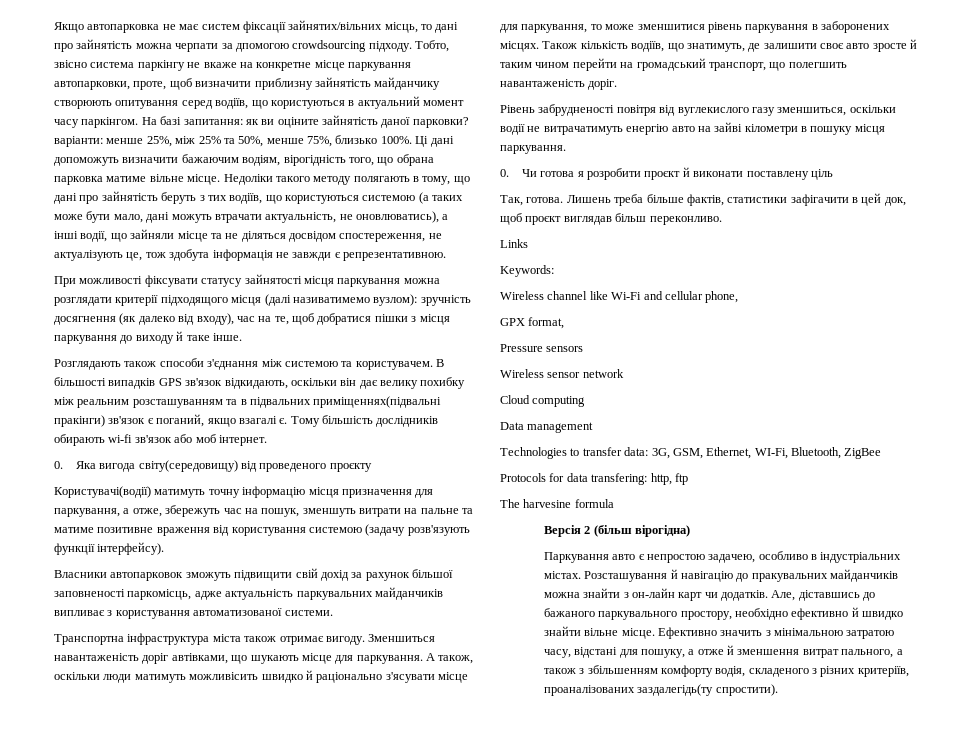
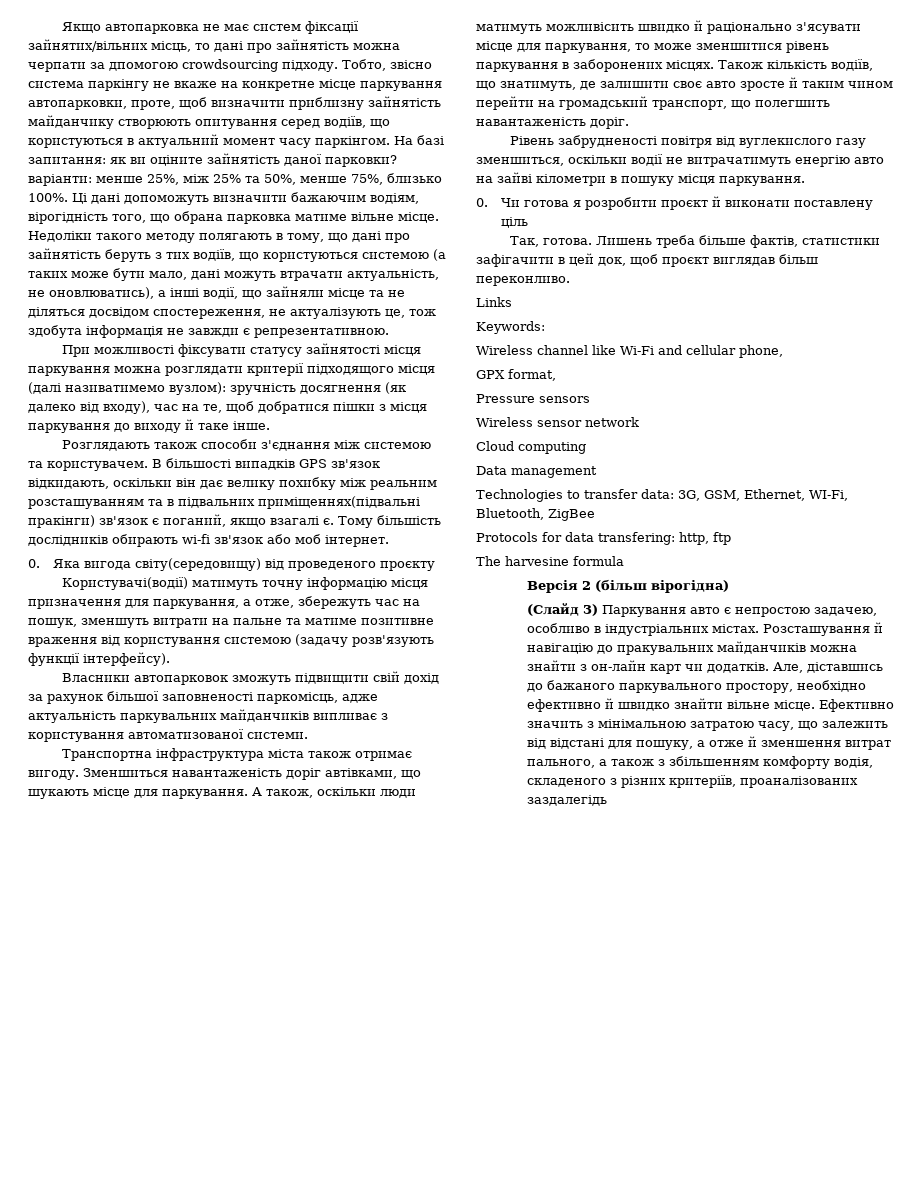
- Паркування авто є непростою задачею, особливо в індустріальних містах.
+ (Слайд 3) Паркування авто є непростою задачею, особливо в індустріальних містах.
- Ефективно значить з мінімальною затратою часу, відстані для пошуку, а отже й зменшення витрат пального, а також з збільшенням комфорту водія, складеного з різних критеріїв, проаналізованих заздалегідь(ту спростити).
+ Ефективно значить з мінімальною затратою часу, що залежить від відстані для пошуку, а отже й зменшення витрат пального, а також з збільшенням комфорту водія, складеного з різних критеріїв, проаналізованих заздалегідь

